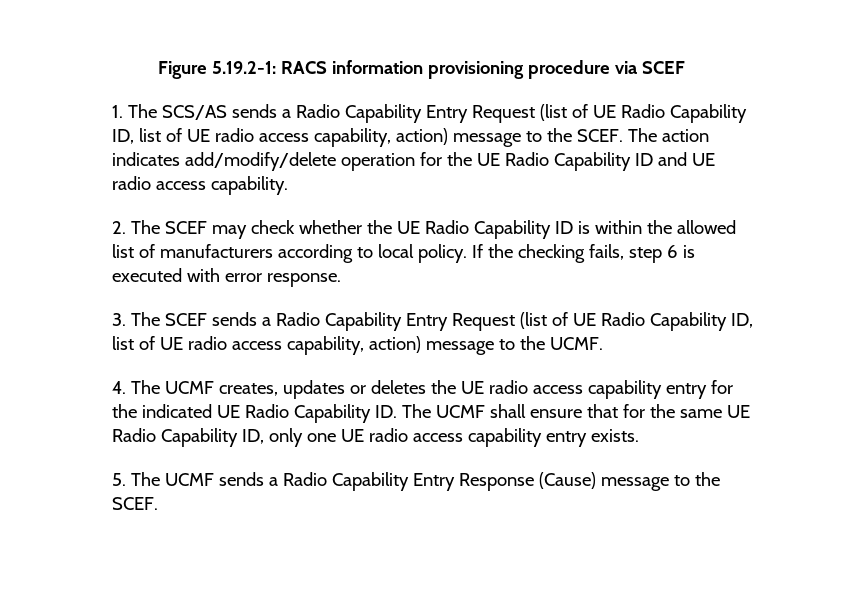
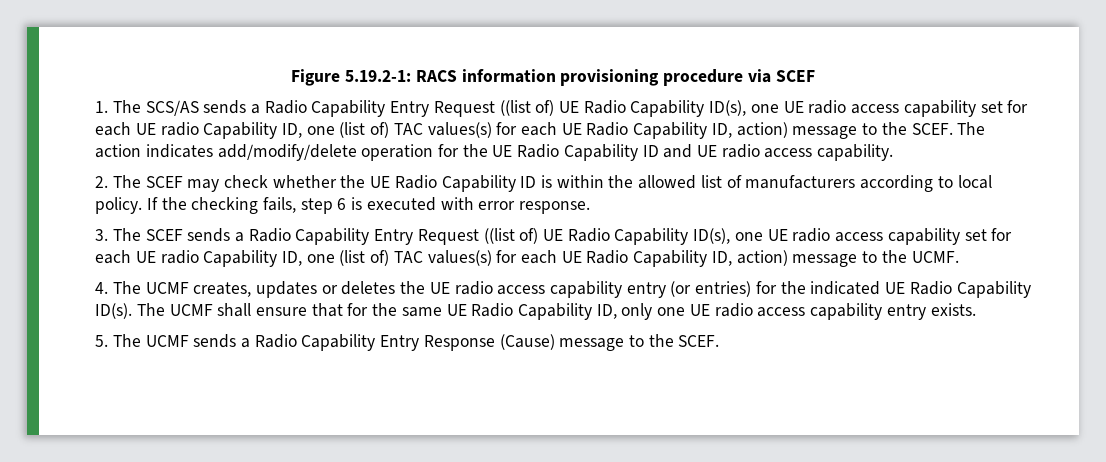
- 1. The SCS/AS sends a Radio Capability Entry Request (list of UE Radio Capability ID, list of UE radio access capability, action) message to the SCEF.
+ 1. The SCS/AS sends a Radio Capability Entry Request ((list of) UE Radio Capability ID(s), one UE radio access capability set for each UE radio Capability ID, one (list of) TAC values(s) for each UE Radio Capability ID, action) message to the SCEF.
- 3. The SCEF sends a Radio Capability Entry Request (list of UE Radio Capability ID, list of UE radio access capability, action) message to the UCMF.
+ 3. The SCEF sends a Radio Capability Entry Request ((list of) UE Radio Capability ID(s), one UE radio access capability set for each UE radio Capability ID, one (list of) TAC values(s) for each UE Radio Capability ID, action) message to the UCMF.
- 4. The UCMF creates, updates or deletes the UE radio access capability entry for the indicated UE Radio Capability ID. The UCMF shall ensure that for the same UE Radio Capability ID, only one UE radio access capability entry exists.
+ 4. The UCMF creates, updates or deletes the UE radio access capability entry (or entries) for the indicated UE Radio Capability ID(s). The UCMF shall ensure that for the same UE Radio Capability ID, only one UE radio access capability entry exists.

